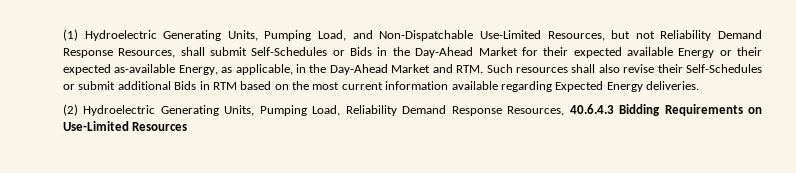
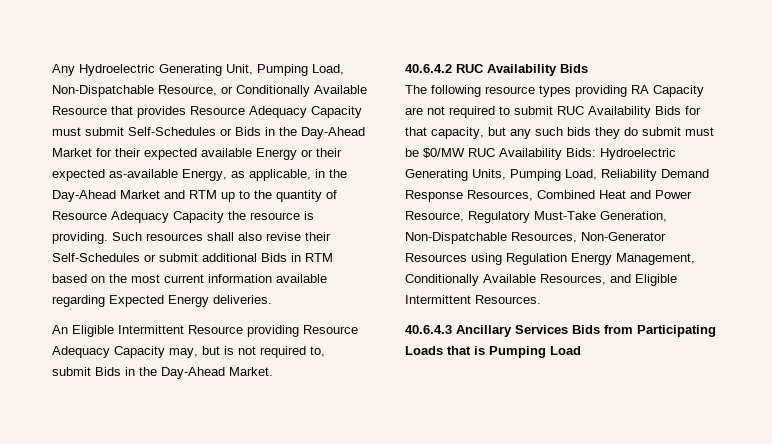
- (1) Hydroelectric Generating Units, Pumping Load, and Non-Dispatchable Use-Limited Resources, but not Reliability Demand Response Resources, shall submit Self-Schedules or Bids in the Day-Ahead Market for their expected available Energy or their expected as-available Energy, as applicable, in the Day-Ahead Market and RTM. Such resources shall also revise their Self-Schedules or submit additional Bids in RTM based on the most current information available regarding Expected Energy deliveries.
+ Any Hydroelectric Generating Unit, Pumping Load, Non-Dispatchable Resource, or Conditionally Available Resource that provides Resource Adequacy Capacity must submit Self-Schedules or Bids in the Day-Ahead Market for their expected available Energy or their expected as-available Energy, as applicable, in the Day-Ahead Market and RTM up to the quantity of Resource Adequacy Capacity the resource is providing. Such resources shall also revise their Self-Schedules or submit additional Bids in RTM based on the most current information available regarding Expected Energy deliveries.
- (2) Hydroelectric Generating Units, Pumping Load, Reliability Demand Response Resources, 40.6.4.3 Bidding Requirements on Use-Limited Resources
+ An Eligible Intermittent Resource providing Resource Adequacy Capacity may, but is not required to, submit Bids in the Day-Ahead Market.
+ 40.6.4.2 RUC Availability Bids
+ The following resource types providing RA Capacity are not required to submit RUC Availability Bids for that capacity, but any such bids they do submit must be $0/MW RUC Availability Bids: Hydroelectric Generating Units, Pumping Load, Reliability Demand Response Resources, Combined Heat and Power Resource, Regulatory Must-Take Generation, Non-Dispatchable Resources, Non-Generator Resources using Regulation Energy Management, Conditionally Available Resources, and Eligible Intermittent Resources.
+ 40.6.4.3 Ancillary Services Bids from Participating Loads that is Pumping Load

